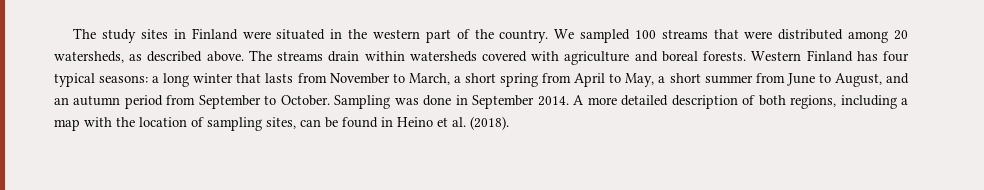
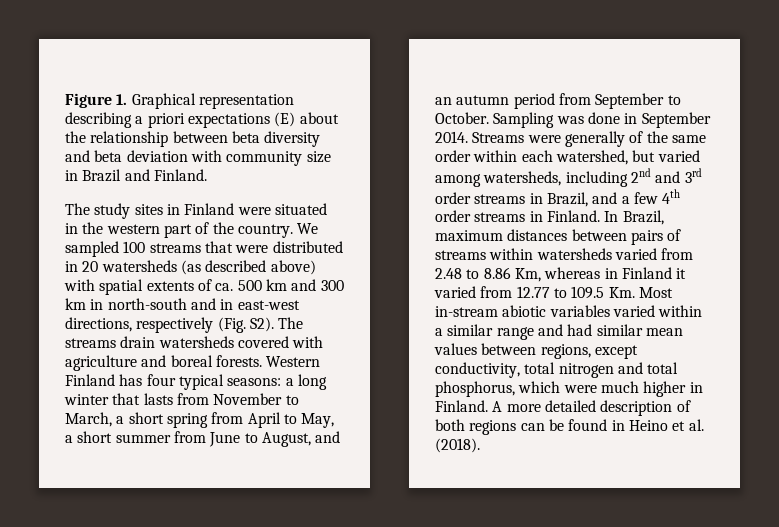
+ Figure 1. Graphical representation describing a priori expectations (E) about the relationship between beta diversity and beta deviation with community size in Brazil and Finland.
- We sampled 100 streams that were distributed among 20 watersheds, as described above. The streams drain within watersheds covered with agriculture and boreal forests.
+ We sampled 100 streams that were distributed in 20 watersheds (as described above) with spatial extents of ca. 500 km and 300 km in north-south and in east-west directions, respectively (Fig. S2). The streams drain watersheds covered with agriculture and boreal forests.
+ Streams were generally of the same order within each watershed, but varied among watersheds, including 2nd and 3rd order streams in Brazil, and a few 4th order streams in Finland. In Brazil, maximum distances between pairs of streams within watersheds varied from 2.48 to 8.86 Km, whereas in Finland it varied from 12.77 to 109.5 Km. Most in-stream abiotic variables varied within a similar range and had similar mean values between regions, except conductivity, total nitrogen and total phosphorus, which were much higher in Finland.
- A more detailed description of both regions, including a map with the location of sampling sites, can be found in Heino et al. (2018).
+ A more detailed description of both regions can be found in Heino et al. (2018).

